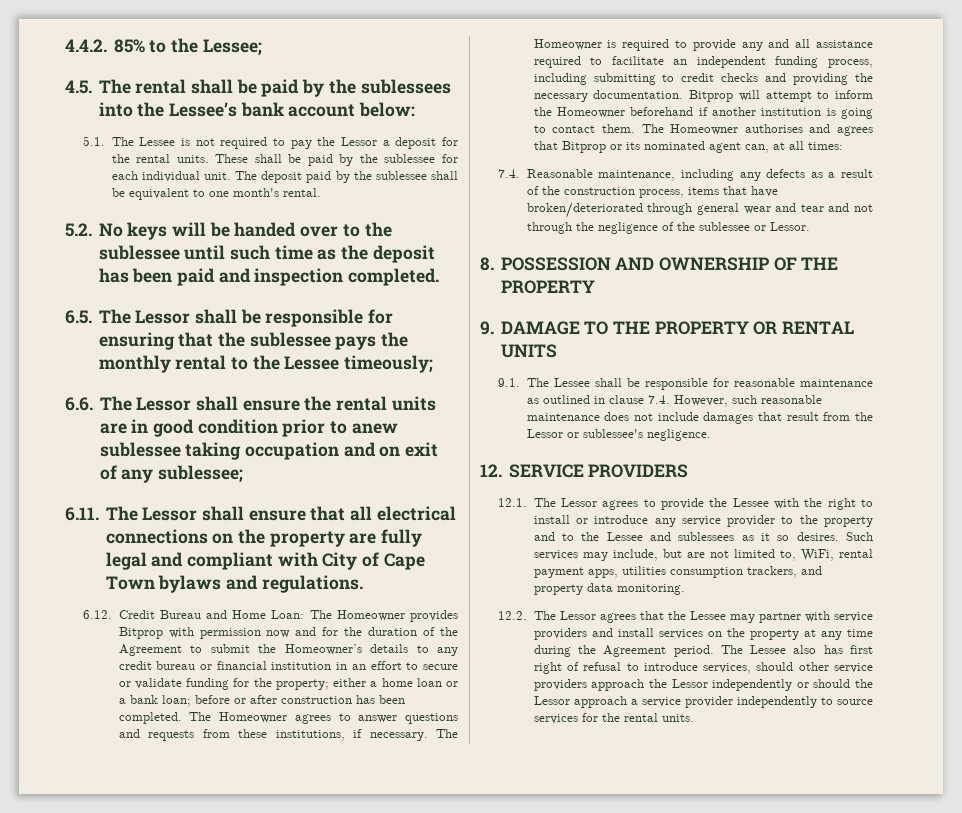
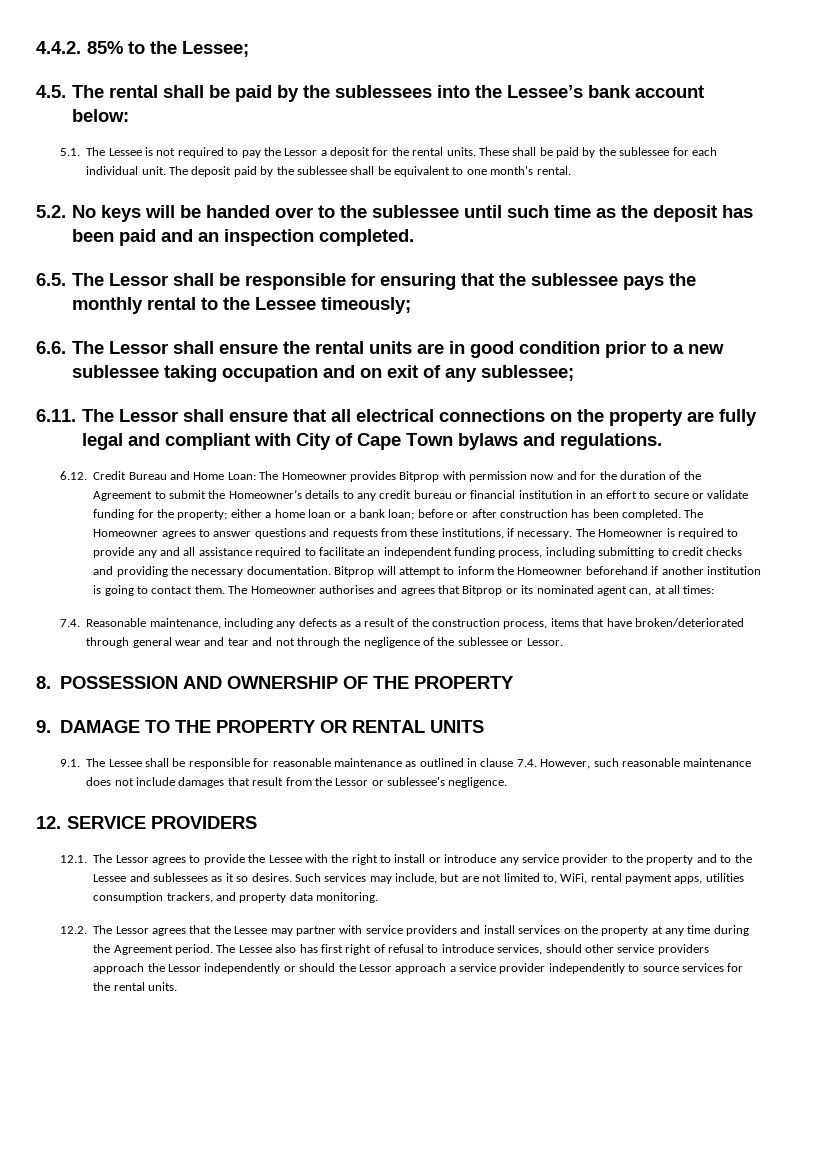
- 5.2. No keys will be handed over to the sublessee until such time as the deposit has been paid and inspection completed.
+ 5.2. No keys will be handed over to the sublessee until such time as the deposit has been paid and an inspection completed.
- 6.6. The Lessor shall ensure the rental units are in good condition prior to anew sublessee taking occupation and on exit of any sublessee;
+ 6.6. The Lessor shall ensure the rental units are in good condition prior to a new sublessee taking occupation and on exit of any sublessee;

